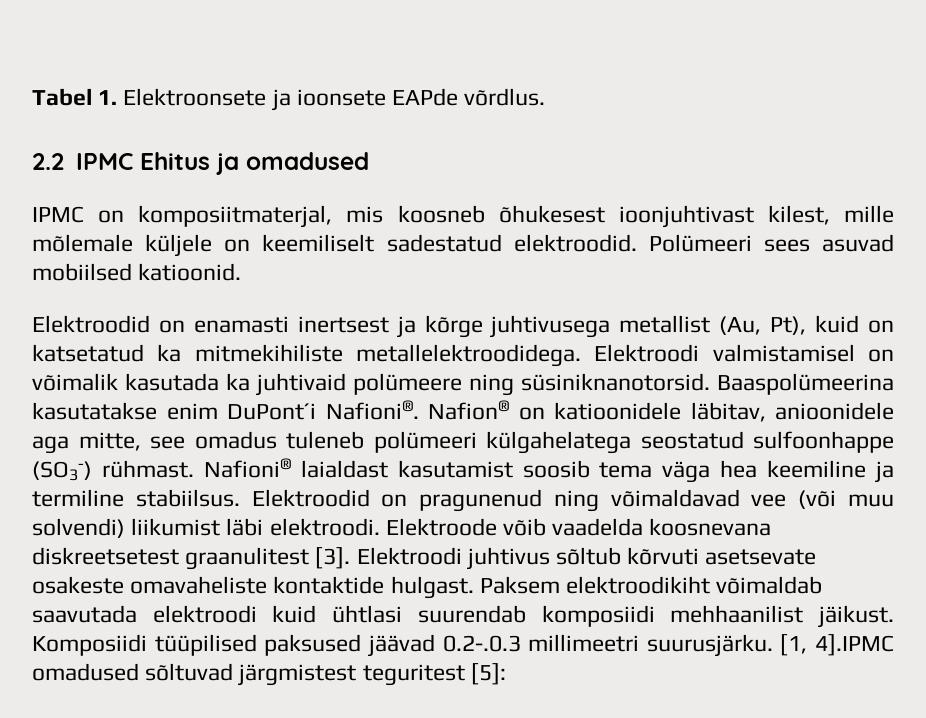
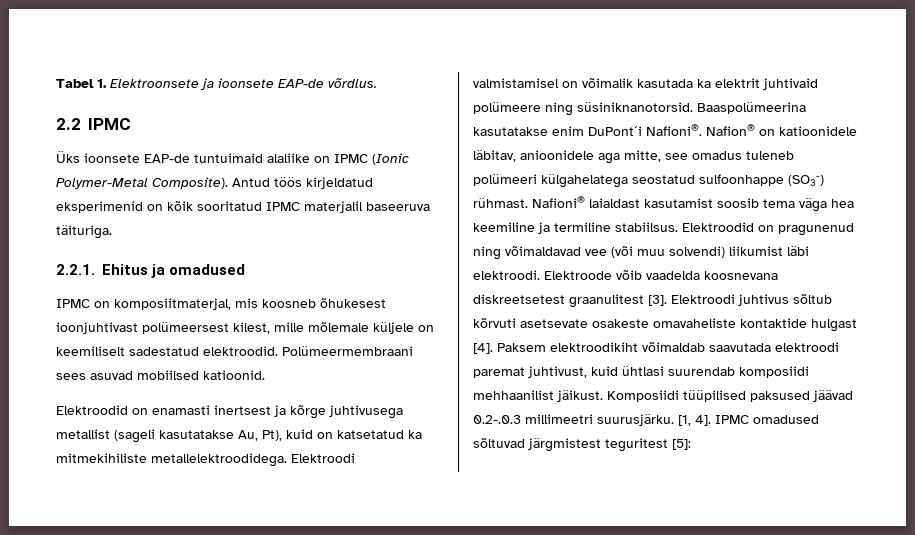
- Tabel 1. Elektroonsete ja ioonsete EAPde võrdlus.
+ Tabel 1. Elektroonsete ja ioonsete EAP-de võrdlus.
- 2.2 IPMC Ehitus ja omadused
+ 2.2 IPMC
+ Üks ioonsete EAP-de tuntuimaid alaliike on IPMC (Ionic Polymer-Metal Composite). Antud töös kirjeldatud eksperimenid on kõik sooritatud IPMC materjalil baseeruva täituriga.
+ 2.2.1. Ehitus ja omadused
- IPMC on komposiitmaterjal, mis koosneb õhukesest ioonjuhtivast kilest, mille mõlemale küljele on keemiliselt sadestatud elektroodid.
+ IPMC on komposiitmaterjal, mis koosneb õhukesest ioonjuhtivast polümeersest kilest, mille mõlemale küljele on keemiliselt sadestatud elektroodid.
- Polümeeri sees asuvad mobiilsed katioonid.
+ Polümeermembraani sees asuvad mobiilsed katioonid.
- Elektroodid on enamasti inertsest ja kõrge juhtivusega metallist (Au, Pt), kuid on katsetatud ka mitmekihiliste metallelektroodidega.
+ Elektroodid on enamasti inertsest ja kõrge juhtivusega metallist (sageli kasutatakse Au, Pt), kuid on katsetatud ka mitmekihiliste metallelektroodidega.
- Elektroodi valmistamisel on võimalik kasutada ka juhtivaid polümeere ning süsiniknanotorsid.
+ Elektroodi valmistamisel on võimalik kasutada ka elektrit juhtivaid polümeere ning süsiniknanotorsid.
- Elektroodi juhtivus sõltub kõrvuti asetsevate osakeste omavaheliste kontaktide hulgast.
+ Elektroodi juhtivus sõltub kõrvuti asetsevate osakeste omavaheliste kontaktide hulgast [4].
- Paksem elektroodikiht võimaldab saavutada elektroodi kuid ühtlasi suurendab komposiidi mehhaanilist jäikust.
+ Paksem elektroodikiht võimaldab saavutada elektroodi paremat juhtivust, kuid ühtlasi suurendab komposiidi mehhaanilist jäikust.
- [1, 4].IPMC omadused sõltuvad järgmistest teguritest [5]:
+ [1, 4]. IPMC omadused sõltuvad järgmistest teguritest [5]:

